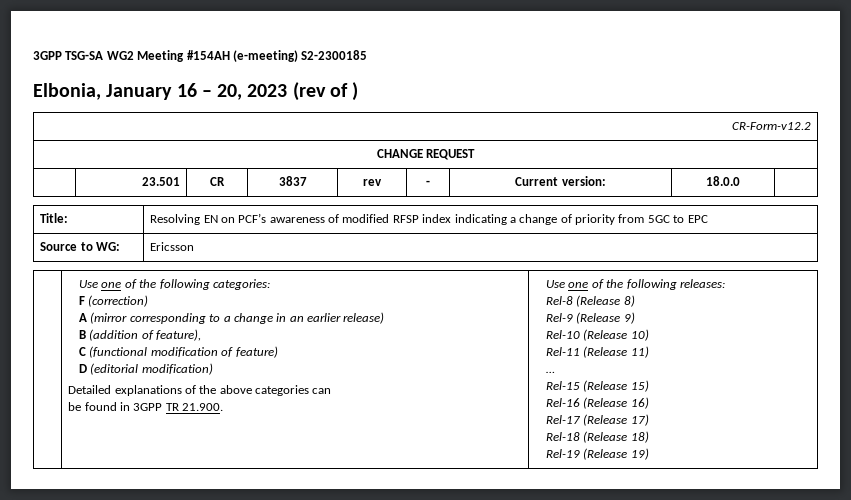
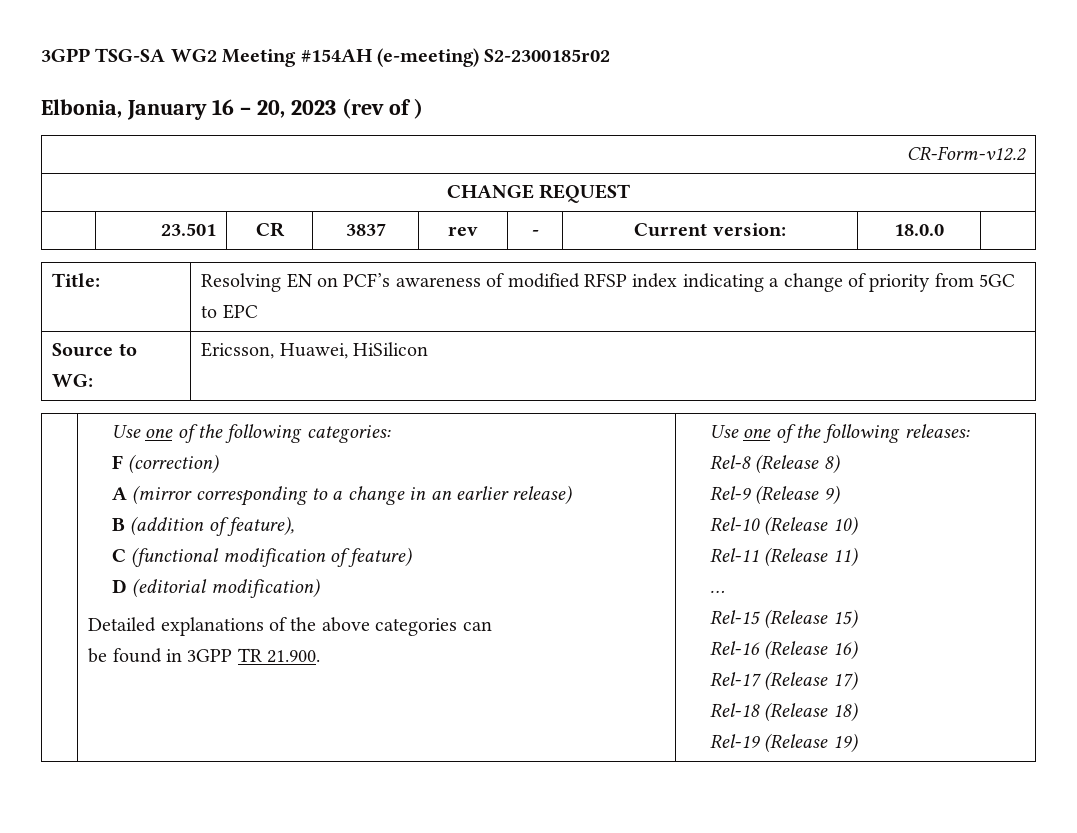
- 3GPP TSG-SA WG2 Meeting #154AH (e-meeting) S2-2300185
+ 3GPP TSG-SA WG2 Meeting #154AH (e-meeting) S2-2300185r02
- Source to WG: | Ericsson
+ Source to WG: | Ericsson, Huawei, HiSilicon

